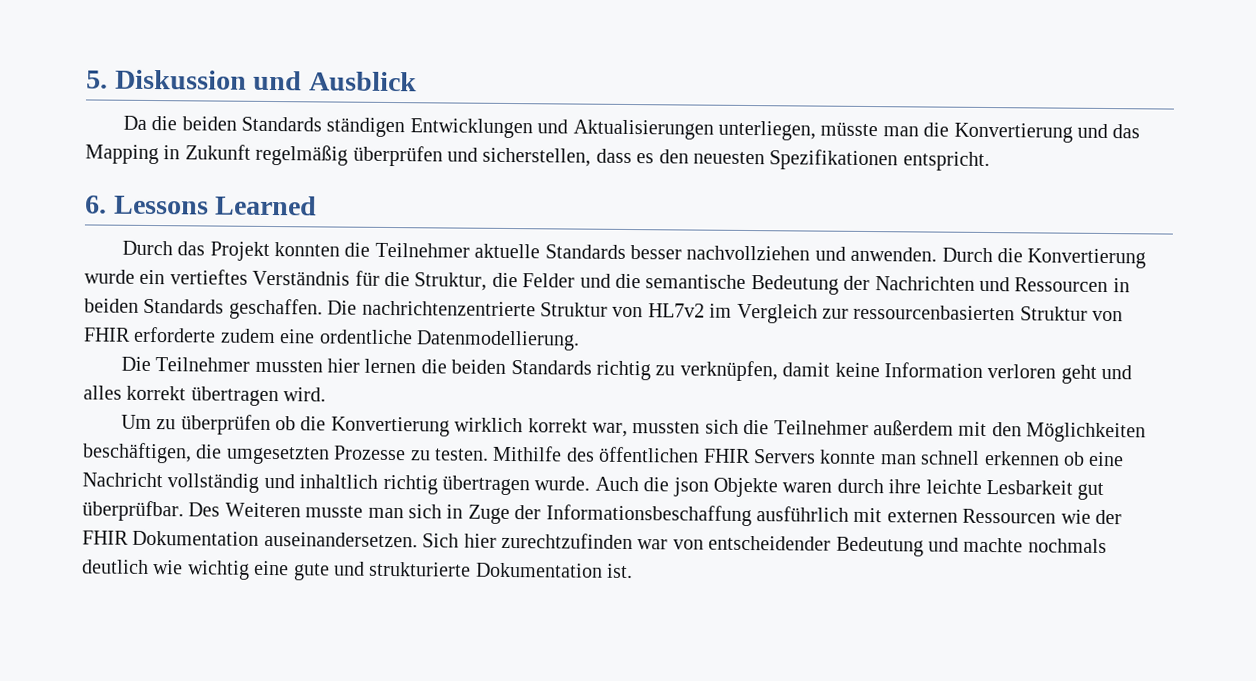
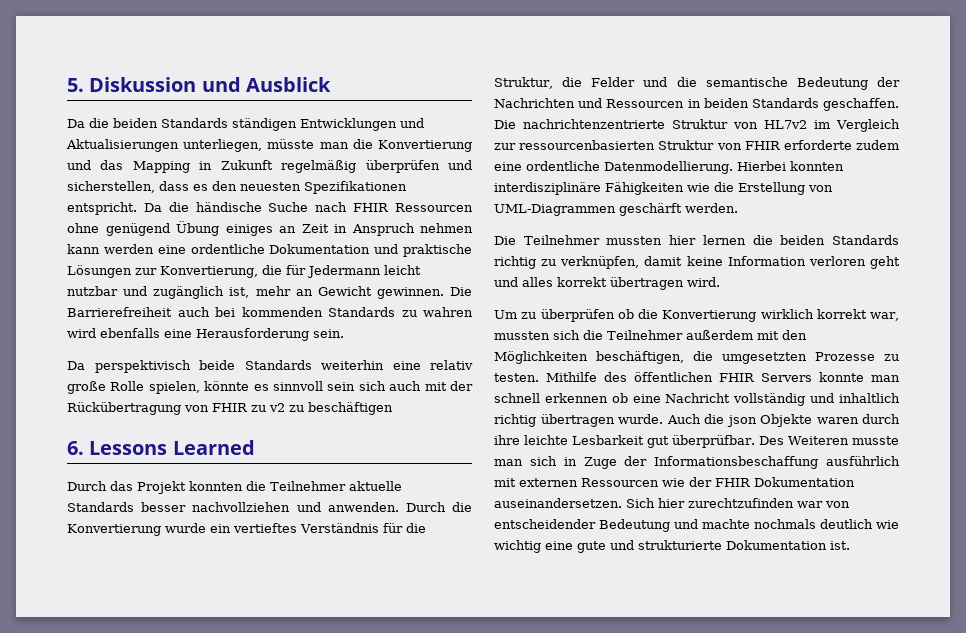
+ Da die händische Suche nach FHIR Ressourcen ohne genügend Übung einiges an Zeit in Anspruch nehmen kann werden eine ordentliche Dokumentation und praktische Lösungen zur Konvertierung, die für Jedermann leicht nutzbar und zugänglich ist, mehr an Gewicht gewinnen. Die Barrierefreiheit auch bei kommenden Standards zu wahren wird ebenfalls eine Herausforderung sein.
+ Da perspektivisch beide Standards weiterhin eine relativ große Rolle spielen, könnte es sinnvoll sein sich auch mit der Rückübertragung von FHIR zu v2 zu beschäftigen
+ Hierbei konnten interdisziplinäre Fähigkeiten wie die Erstellung von UML-Diagrammen geschärft werden.

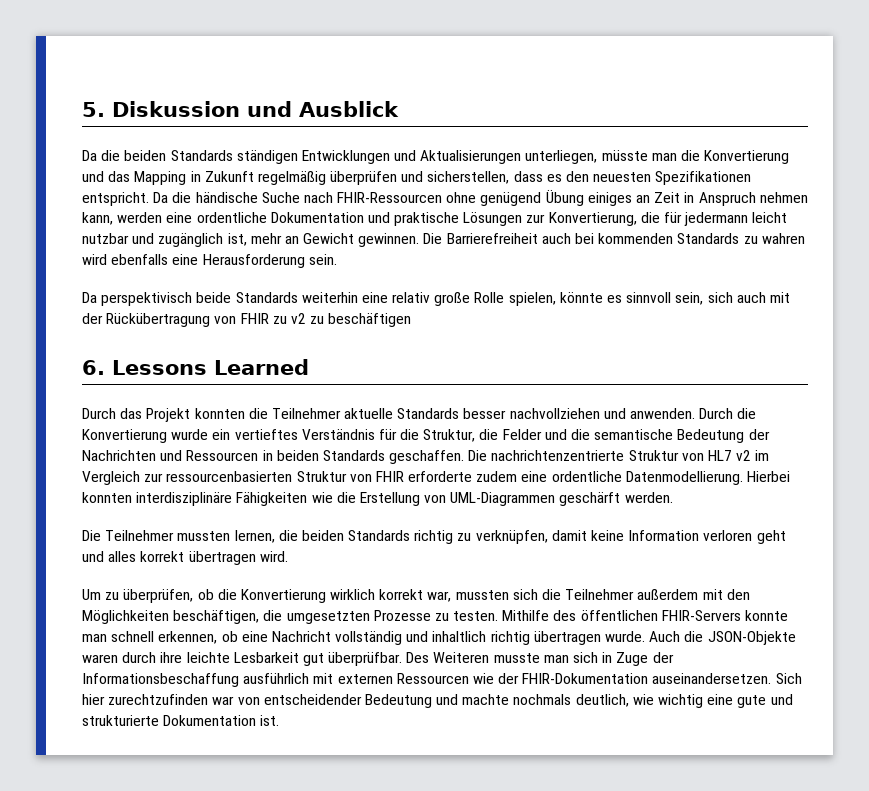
- Da die händische Suche nach FHIR Ressourcen ohne genügend Übung einiges an Zeit in Anspruch nehmen kann werden eine ordentliche Dokumentation und praktische Lösungen zur Konvertierung, die für Jedermann leicht nutzbar und zugänglich ist, mehr an Gewicht gewinnen.
+ Da die händische Suche nach FHIR-Ressourcen ohne genügend Übung einiges an Zeit in Anspruch nehmen kann, werden eine ordentliche Dokumentation und praktische Lösungen zur Konvertierung, die für jedermann leicht nutzbar und zugänglich ist, mehr an Gewicht gewinnen.
- Da perspektivisch beide Standards weiterhin eine relativ große Rolle spielen, könnte es sinnvoll sein sich auch mit der Rückübertragung von FHIR zu v2 zu beschäftigen
+ Da perspektivisch beide Standards weiterhin eine relativ große Rolle spielen, könnte es sinnvoll sein, sich auch mit der Rückübertragung von FHIR zu v2 zu beschäftigen
- Die nachrichtenzentrierte Struktur von HL7v2 im Vergleich zur ressourcenbasierten Struktur von FHIR erforderte zudem eine ordentliche Datenmodellierung.
+ Die nachrichtenzentrierte Struktur von HL7 v2 im Vergleich zur ressourcenbasierten Struktur von FHIR erforderte zudem eine ordentliche Datenmodellierung.
- Die Teilnehmer mussten hier lernen die beiden Standards richtig zu verknüpfen, damit keine Information verloren geht und alles korrekt übertragen wird.
+ Die Teilnehmer mussten lernen, die beiden Standards richtig zu verknüpfen, damit keine Information verloren geht und alles korrekt übertragen wird.
- Um zu überprüfen ob die Konvertierung wirklich korrekt war, mussten sich die Teilnehmer außerdem mit den Möglichkeiten beschäftigen, die umgesetzten Prozesse zu testen.
+ Um zu überprüfen, ob die Konvertierung wirklich korrekt war, mussten sich die Teilnehmer außerdem mit den Möglichkeiten beschäftigen, die umgesetzten Prozesse zu testen.
- Mithilfe des öffentlichen FHIR Servers konnte man schnell erkennen ob eine Nachricht vollständig und inhaltlich richtig übertragen wurde.
+ Mithilfe des öffentlichen FHIR-Servers konnte man schnell erkennen, ob eine Nachricht vollständig und inhaltlich richtig übertragen wurde.
- Auch die json Objekte waren durch ihre leichte Lesbarkeit gut überprüfbar.
+ Auch die JSON-Objekte waren durch ihre leichte Lesbarkeit gut überprüfbar.
- Des Weiteren musste man sich in Zuge der Informationsbeschaffung ausführlich mit externen Ressourcen wie der FHIR Dokumentation auseinandersetzen.
+ Des Weiteren musste man sich in Zuge der Informationsbeschaffung ausführlich mit externen Ressourcen wie der FHIR-Dokumentation auseinandersetzen.
- Sich hier zurechtzufinden war von entscheidender Bedeutung und machte nochmals deutlich wie wichtig eine gute und strukturierte Dokumentation ist.
+ Sich hier zurechtzufinden war von entscheidender Bedeutung und machte nochmals deutlich, wie wichtig eine gute und strukturierte Dokumentation ist.

